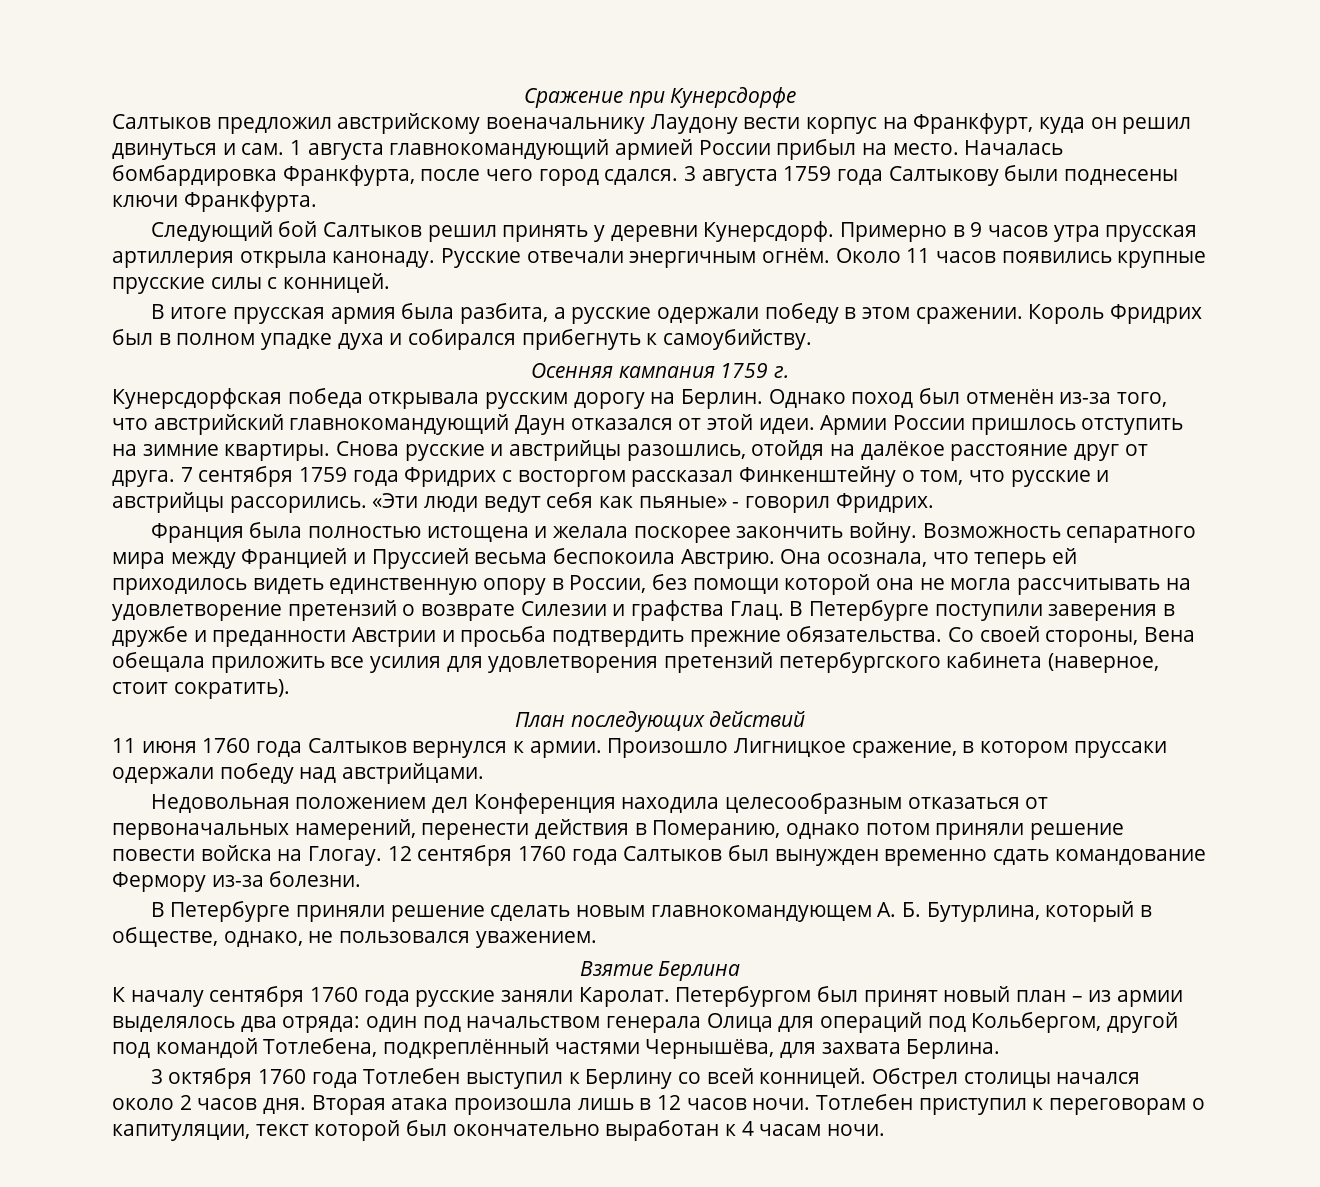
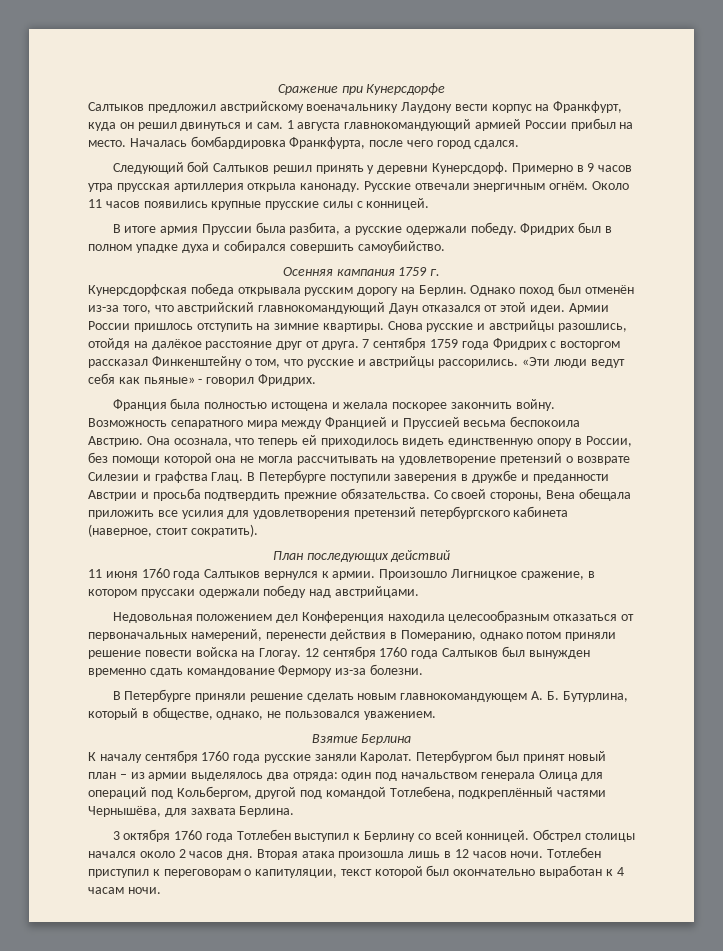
- 3 августа 1759 года Салтыкову были поднесены ключи Франкфурта.
- В итоге прусская армия была разбита, а русские одержали победу в этом сражении. Король Фридрих был в полном упадке духа и собирался прибегнуть к самоубийству.
+ В итоге армия Пруссии была разбита, а русские одержали победу. Фридрих был в полном упадке духа и собирался совершить самоубийство.

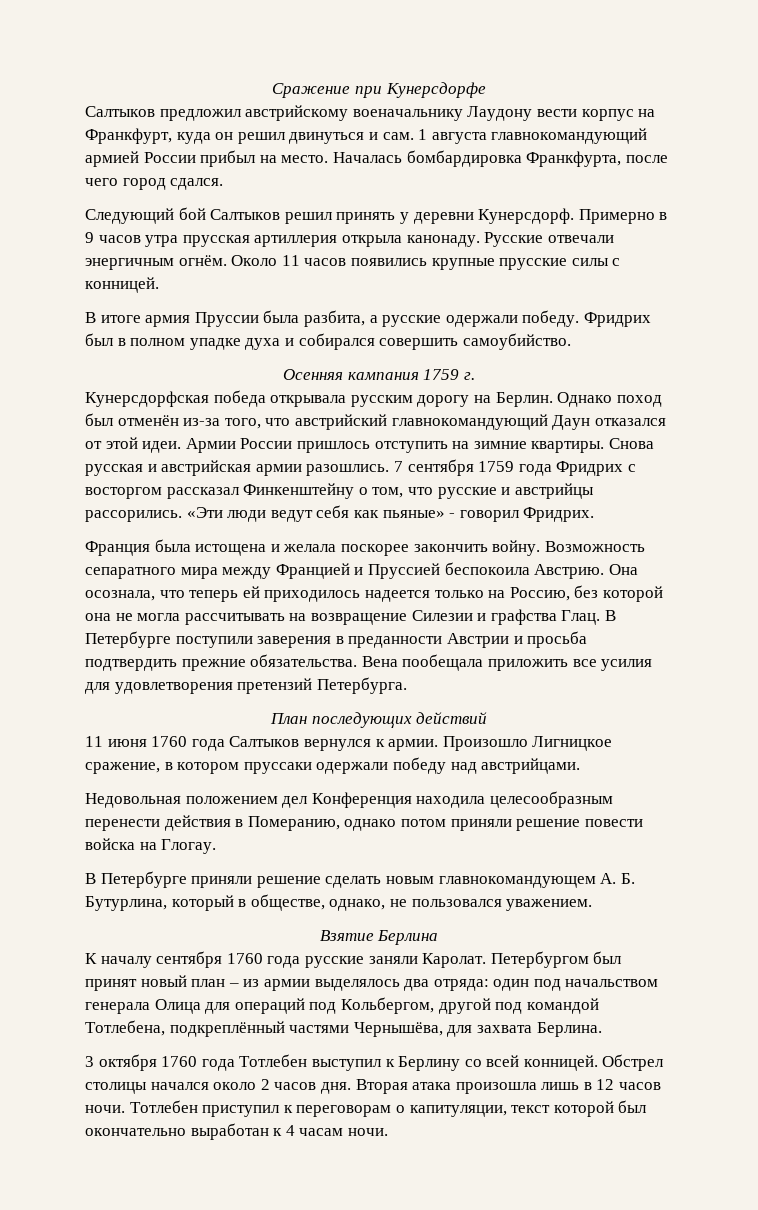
- Снова русские и австрийцы разошлись, отойдя на далёкое расстояние друг от друга.
+ Снова русская и австрийская армии разошлись.
- Франция была полностью истощена и желала поскорее закончить войну.
+ Франция была истощена и желала поскорее закончить войну.
- Возможность сепаратного мира между Францией и Пруссией весьма беспокоила Австрию.
+ Возможность сепаратного мира между Францией и Пруссией беспокоила Австрию.
- Она осознала, что теперь ей приходилось видеть единственную опору в России, без помощи которой она не могла рассчитывать на удовлетворение претензий о возврате Силезии и графства Глац.
+ Она осознала, что теперь ей приходилось надеется только на Россию, без которой она не могла рассчитывать на возвращение Силезии и графства Глац.
- В Петербурге поступили заверения в дружбе и преданности Австрии и просьба подтвердить прежние обязательства.
+ В Петербурге поступили заверения в преданности Австрии и просьба подтвердить прежние обязательства.
- Со своей стороны, Вена обещала приложить все усилия для удовлетворения претензий петербургского кабинета (наверное, стоит сократить).
+ Вена пообещала приложить все усилия для удовлетворения претензий Петербурга.
- Недовольная положением дел Конференция находила целесообразным отказаться от первоначальных намерений, перенести действия в Померанию, однако потом приняли решение повести войска на Глогау. 12 сентября 1760 года Салтыков был вынужден временно сдать командование Фермору из-за болезни.
+ Недовольная положением дел Конференция находила целесообразным перенести действия в Померанию, однако потом приняли решение повести войска на Глогау.

